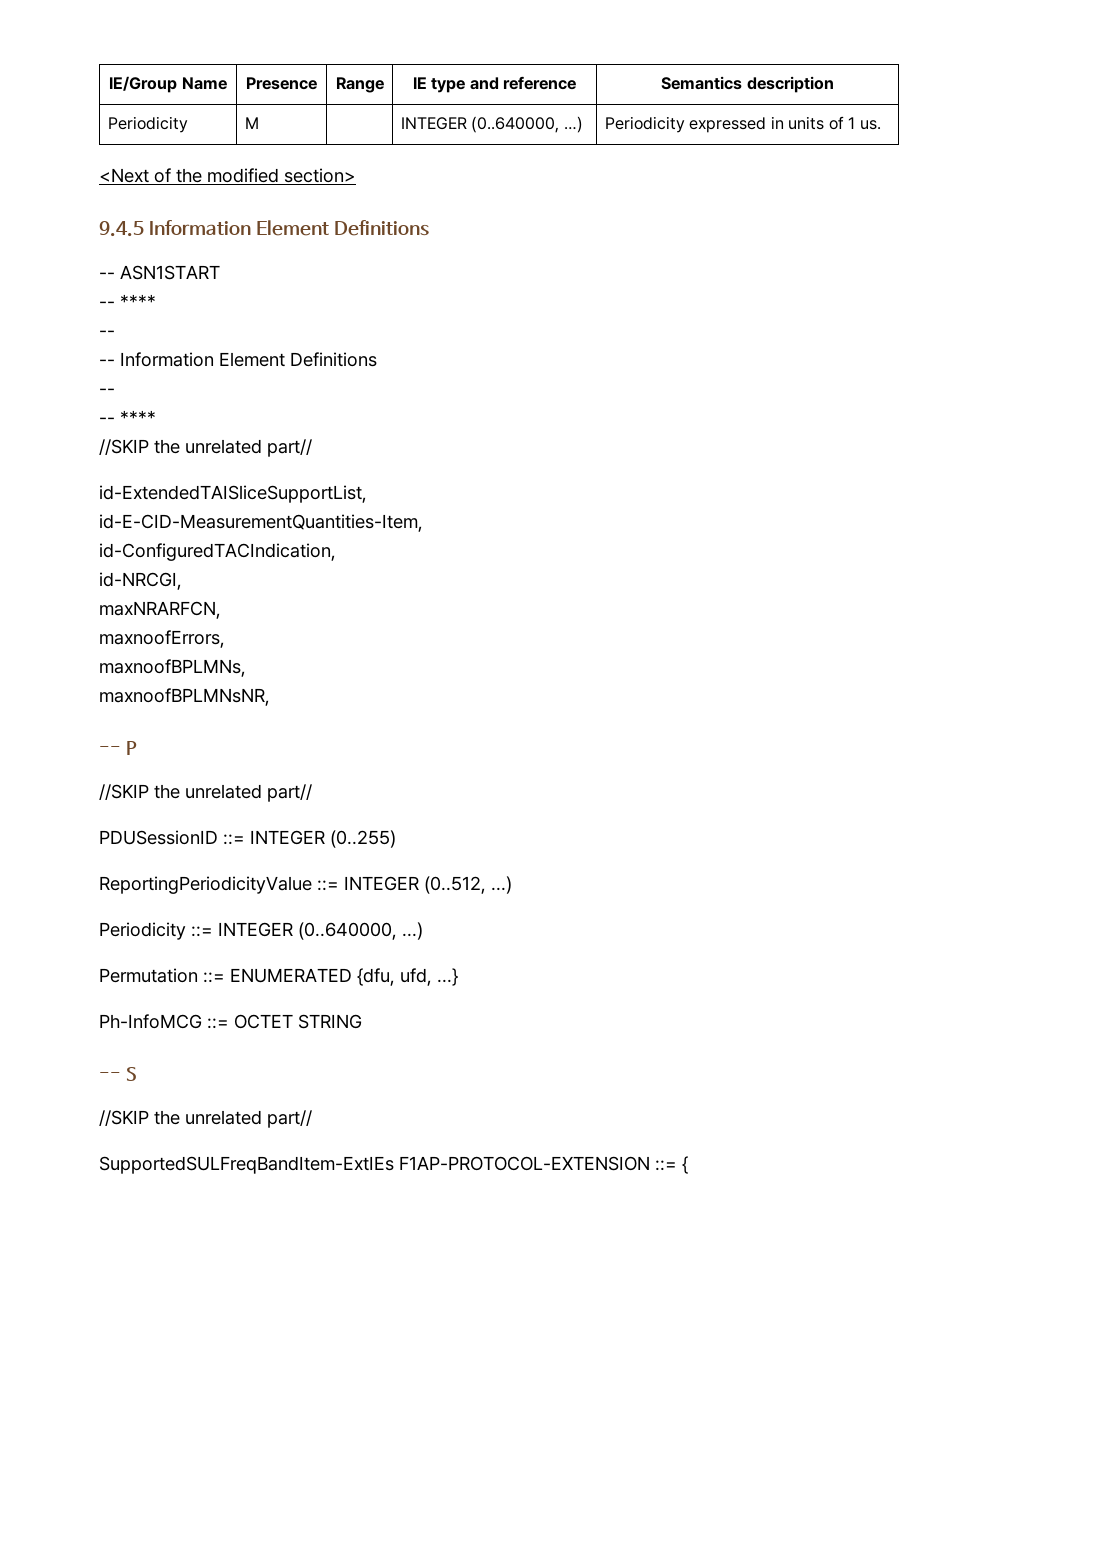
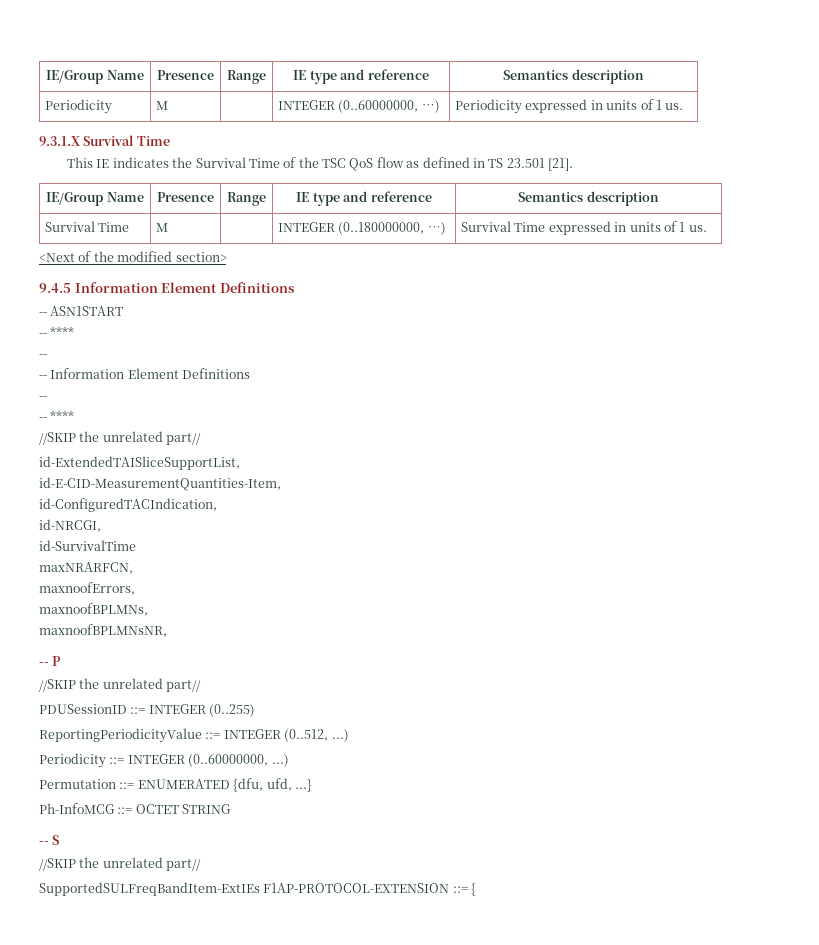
- Periodicity | M | | INTEGER (0..640000, …) | Periodicity expressed in units of 1 us.
+ Periodicity | M | | INTEGER (0..60000000, …) | Periodicity expressed in units of 1 us.
+ 9.3.1.X Survival Time
+ This IE indicates the Survival Time of the TSC QoS flow as defined in TS 23.501 [21].
+ IE/Group Name | Presence | Range | IE type and reference | Semantics description
+ Survival Time | M | | INTEGER (0..180000000, …) | Survival Time expressed in units of 1 us.
+ id-SurvivalTime
- Periodicity ::= INTEGER (0..640000, ...)
+ Periodicity ::= INTEGER (0..60000000, ...)

